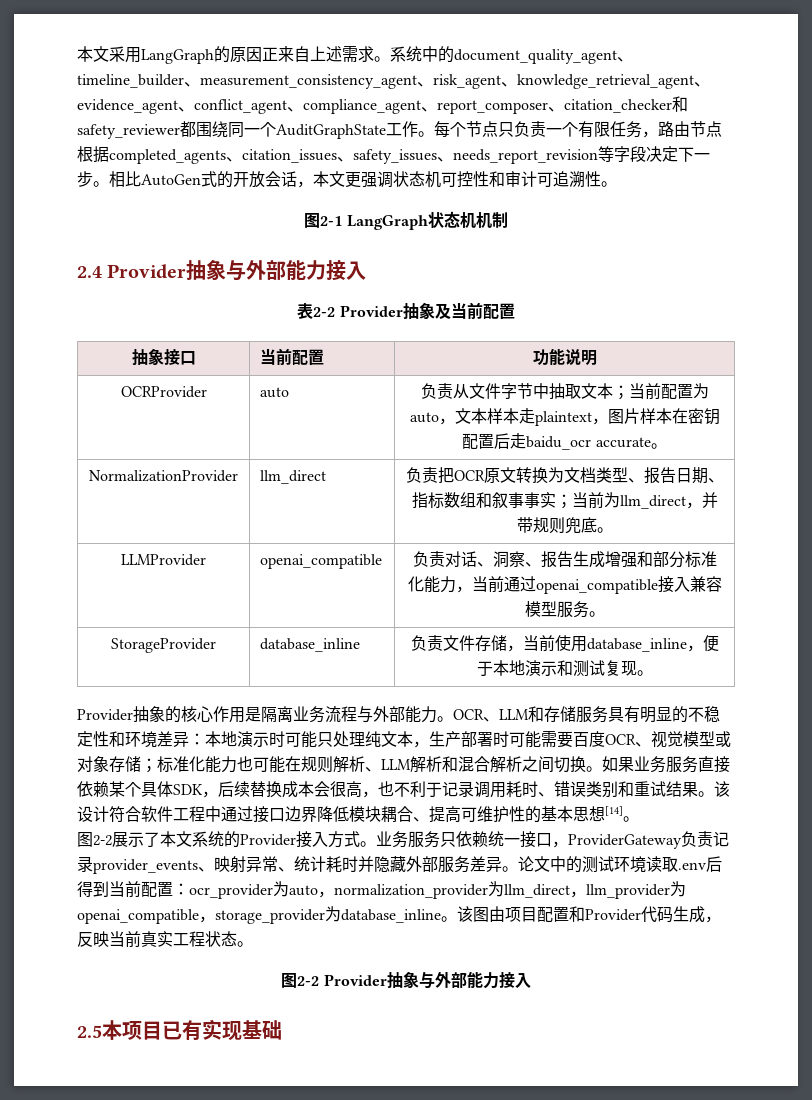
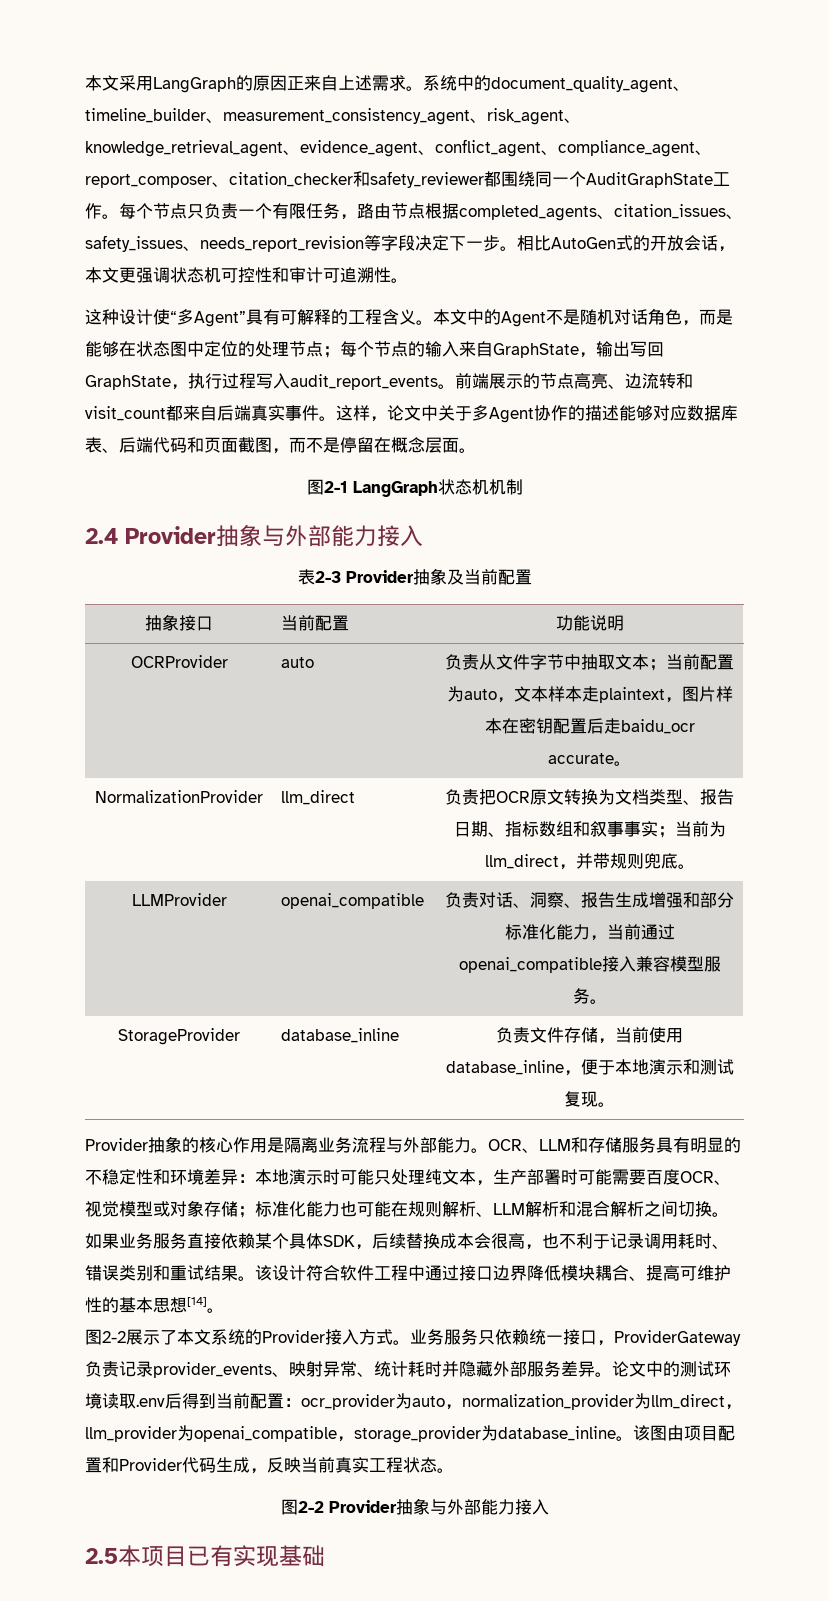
+ 这种设计使“多Agent”具有可解释的工程含义。本文中的Agent不是随机对话角色，而是能够在状态图中定位的处理节点；每个节点的输入来自GraphState，输出写回GraphState，执行过程写入audit_report_events。前端展示的节点高亮、边流转和visit_count都来自后端真实事件。这样，论文中关于多Agent协作的描述能够对应数据库表、后端代码和页面截图，而不是停留在概念层面。
- 表2-2 Provider抽象及当前配置
+ 表2-3 Provider抽象及当前配置

